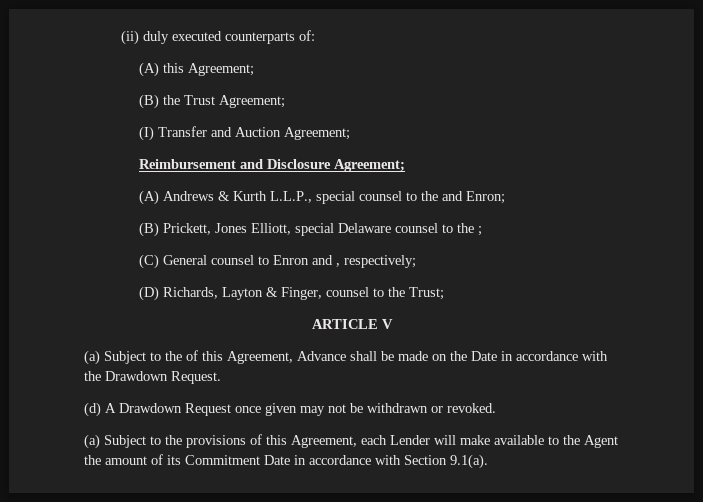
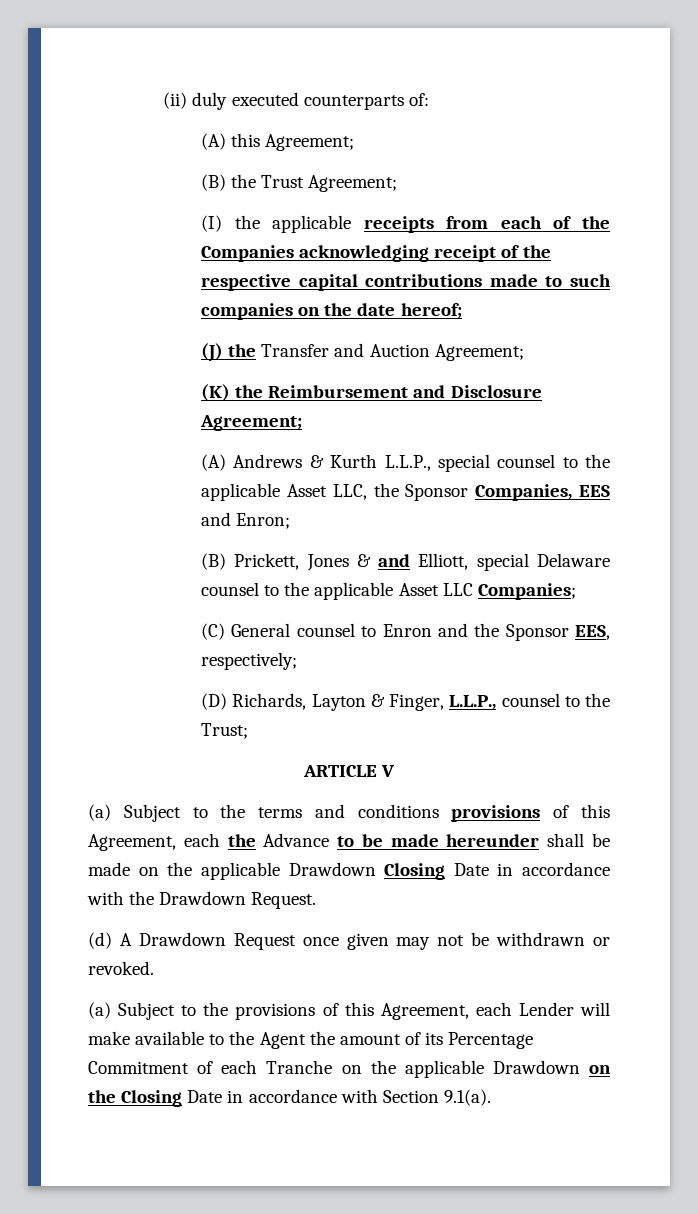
- (I) Transfer and Auction Agreement;
+ (I) the applicable receipts from each of the Companies acknowledging receipt of the respective capital contributions made to such companies on the date hereof;
+ (J) the Transfer and Auction Agreement;
- Reimbursement and Disclosure Agreement;
+ (K) the Reimbursement and Disclosure Agreement;
- (A) Andrews & Kurth L.L.P., special counsel to the and Enron;
+ (A) Andrews & Kurth L.L.P., special counsel to the applicable Asset LLC, the Sponsor Companies, EES and Enron;
- (B) Prickett, Jones Elliott, special Delaware counsel to the ;
+ (B) Prickett, Jones & and Elliott, special Delaware counsel to the applicable Asset LLC Companies;
- (C) General counsel to Enron and , respectively;
+ (C) General counsel to Enron and the Sponsor EES, respectively;
- (D) Richards, Layton & Finger, counsel to the Trust;
+ (D) Richards, Layton & Finger, L.L.P., counsel to the Trust;
- (a) Subject to the of this Agreement, Advance shall be made on the Date in accordance with the Drawdown Request.
+ (a) Subject to the terms and conditions provisions of this Agreement, each the Advance to be made hereunder shall be made on the applicable Drawdown Closing Date in accordance with the Drawdown Request.
- (a) Subject to the provisions of this Agreement, each Lender will make available to the Agent the amount of its Commitment Date in accordance with Section 9.1(a).
+ (a) Subject to the provisions of this Agreement, each Lender will make available to the Agent the amount of its Percentage Commitment of each Tranche on the applicable Drawdown on the Closing Date in accordance with Section 9.1(a).

